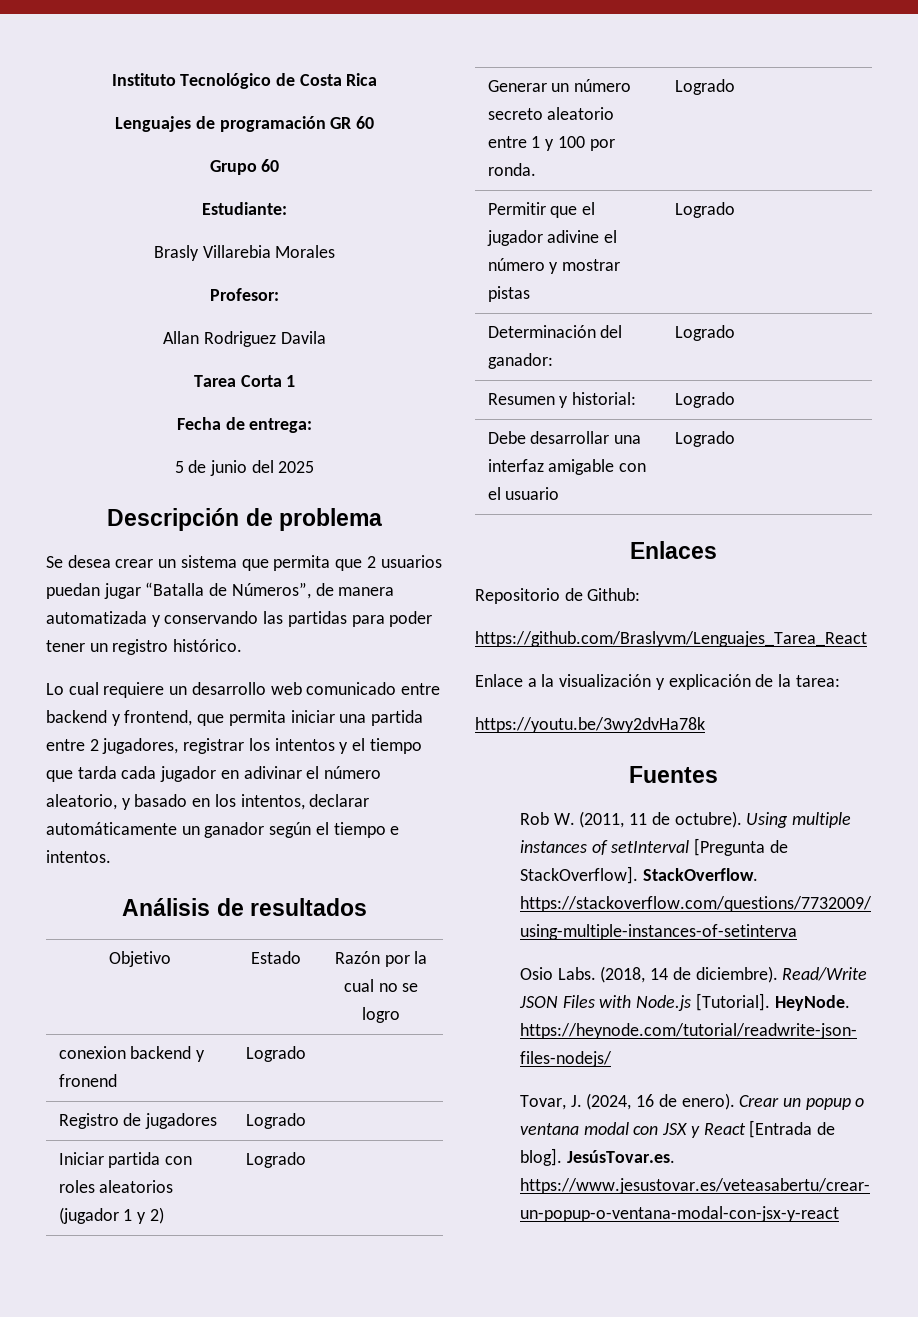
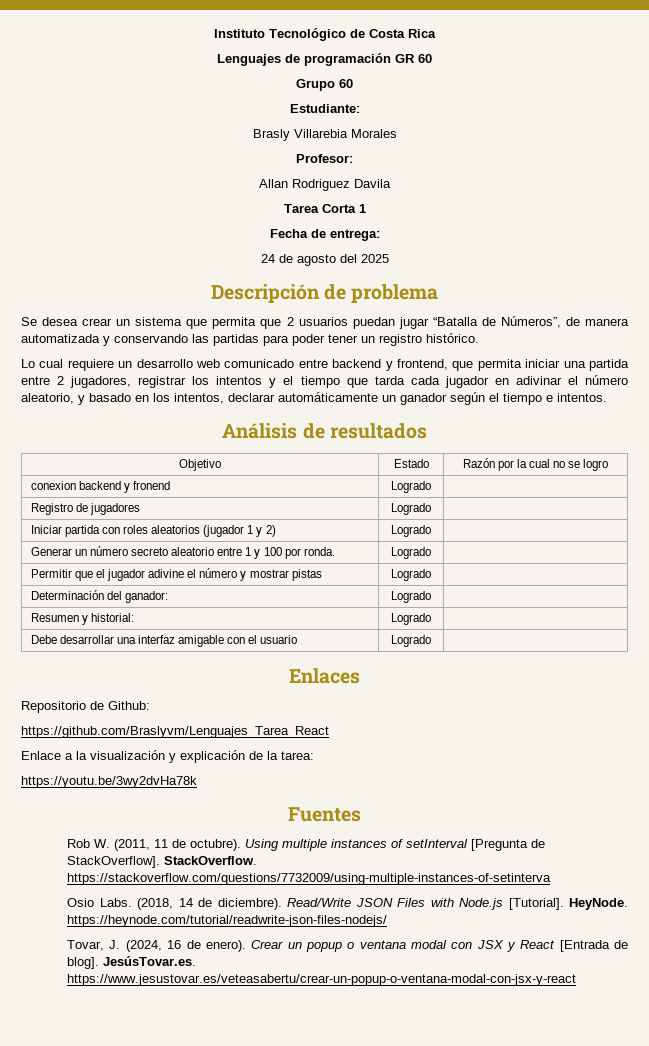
- 5 de junio del 2025
+ 24 de agosto del 2025

